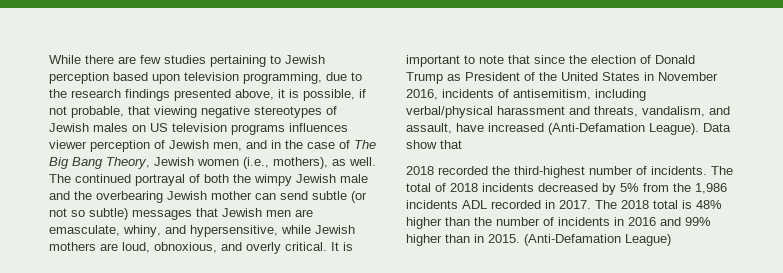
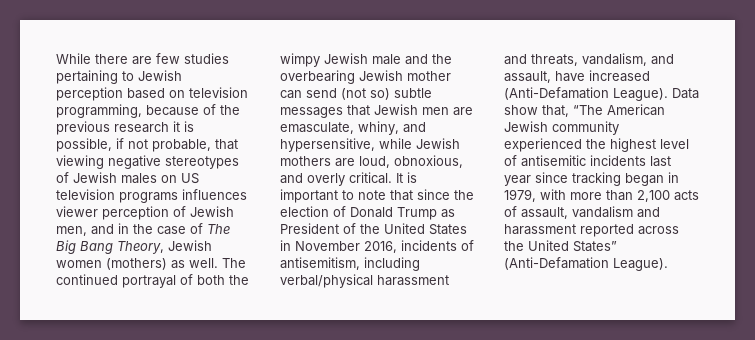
- While there are few studies pertaining to Jewish perception based upon television programming, due to the research findings presented above, it is possible, if not probable, that viewing negative stereotypes of Jewish males on US television programs influences viewer perception of Jewish men, and in the case of The Big Bang Theory, Jewish women (i.e., mothers), as well.
+ While there are few studies pertaining to Jewish perception based on television programming, because of the previous research it is possible, if not probable, that viewing negative stereotypes of Jewish males on US television programs influences viewer perception of Jewish men, and in the case of The Big Bang Theory, Jewish women (mothers) as well.
- The continued portrayal of both the wimpy Jewish male and the overbearing Jewish mother can send subtle (or not so subtle) messages that Jewish men are emasculate, whiny, and hypersensitive, while Jewish mothers are loud, obnoxious, and overly critical.
+ The continued portrayal of both the wimpy Jewish male and the overbearing Jewish mother can send (not so) subtle messages that Jewish men are emasculate, whiny, and hypersensitive, while Jewish mothers are loud, obnoxious, and overly critical.
- Data show that
- 2018 recorded the third-highest number of incidents. The total of 2018 incidents decreased by 5% from the 1,986 incidents ADL recorded in 2017. The 2018 total is 48% higher than the number of incidents in 2016 and 99% higher than in 2015. (Anti-Defamation League)
+ Data show that, “The American Jewish community experienced the highest level of antisemitic incidents last year since tracking began in 1979, with more than 2,100 acts of assault, vandalism and harassment reported across the United States” (Anti-Defamation League).

